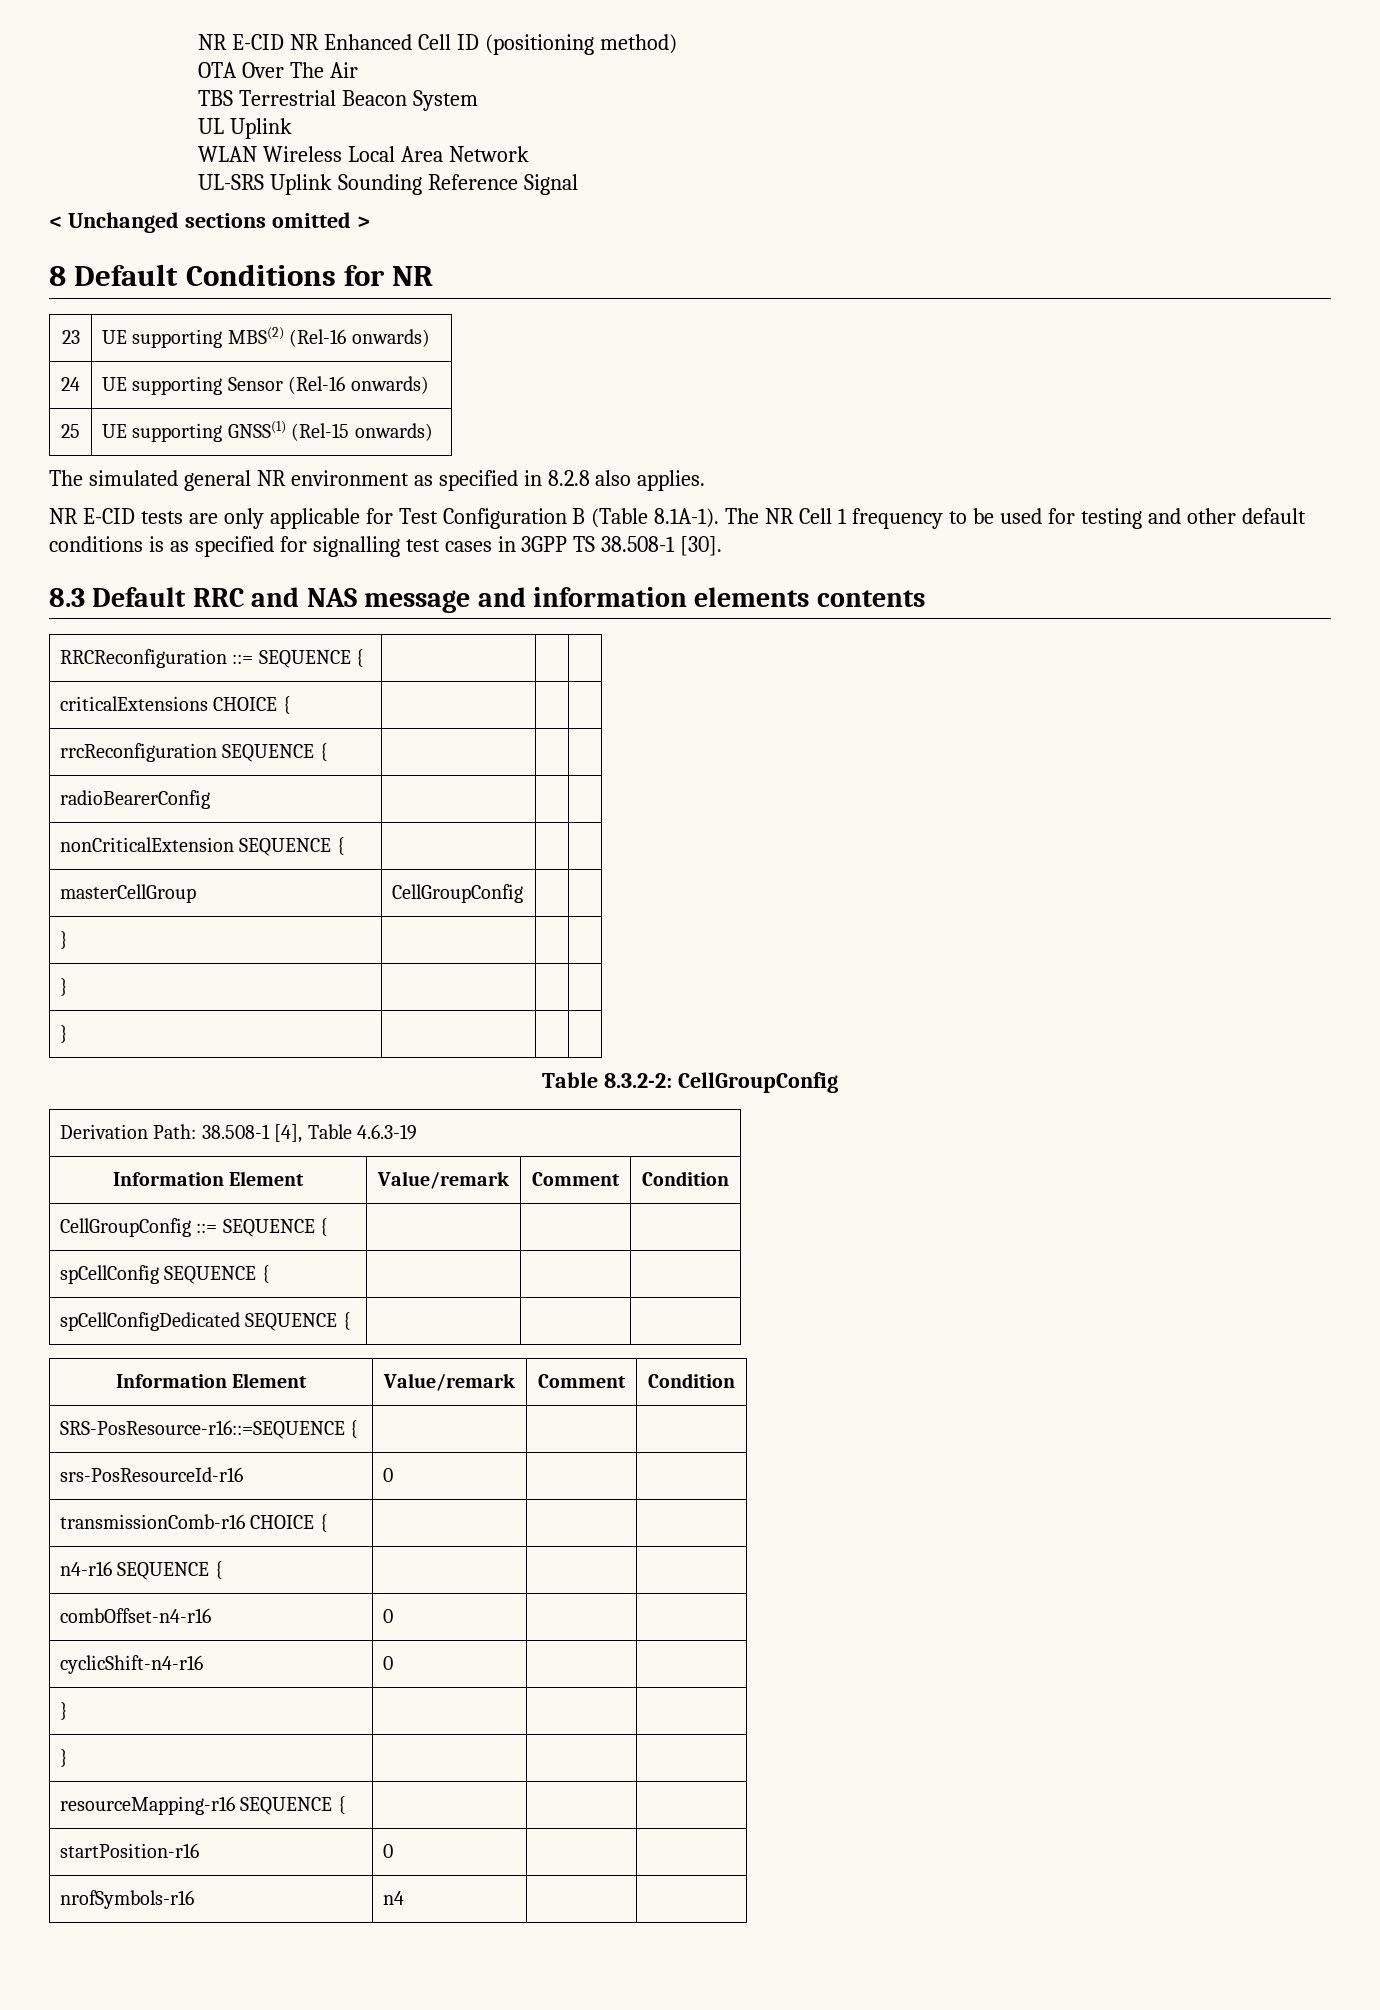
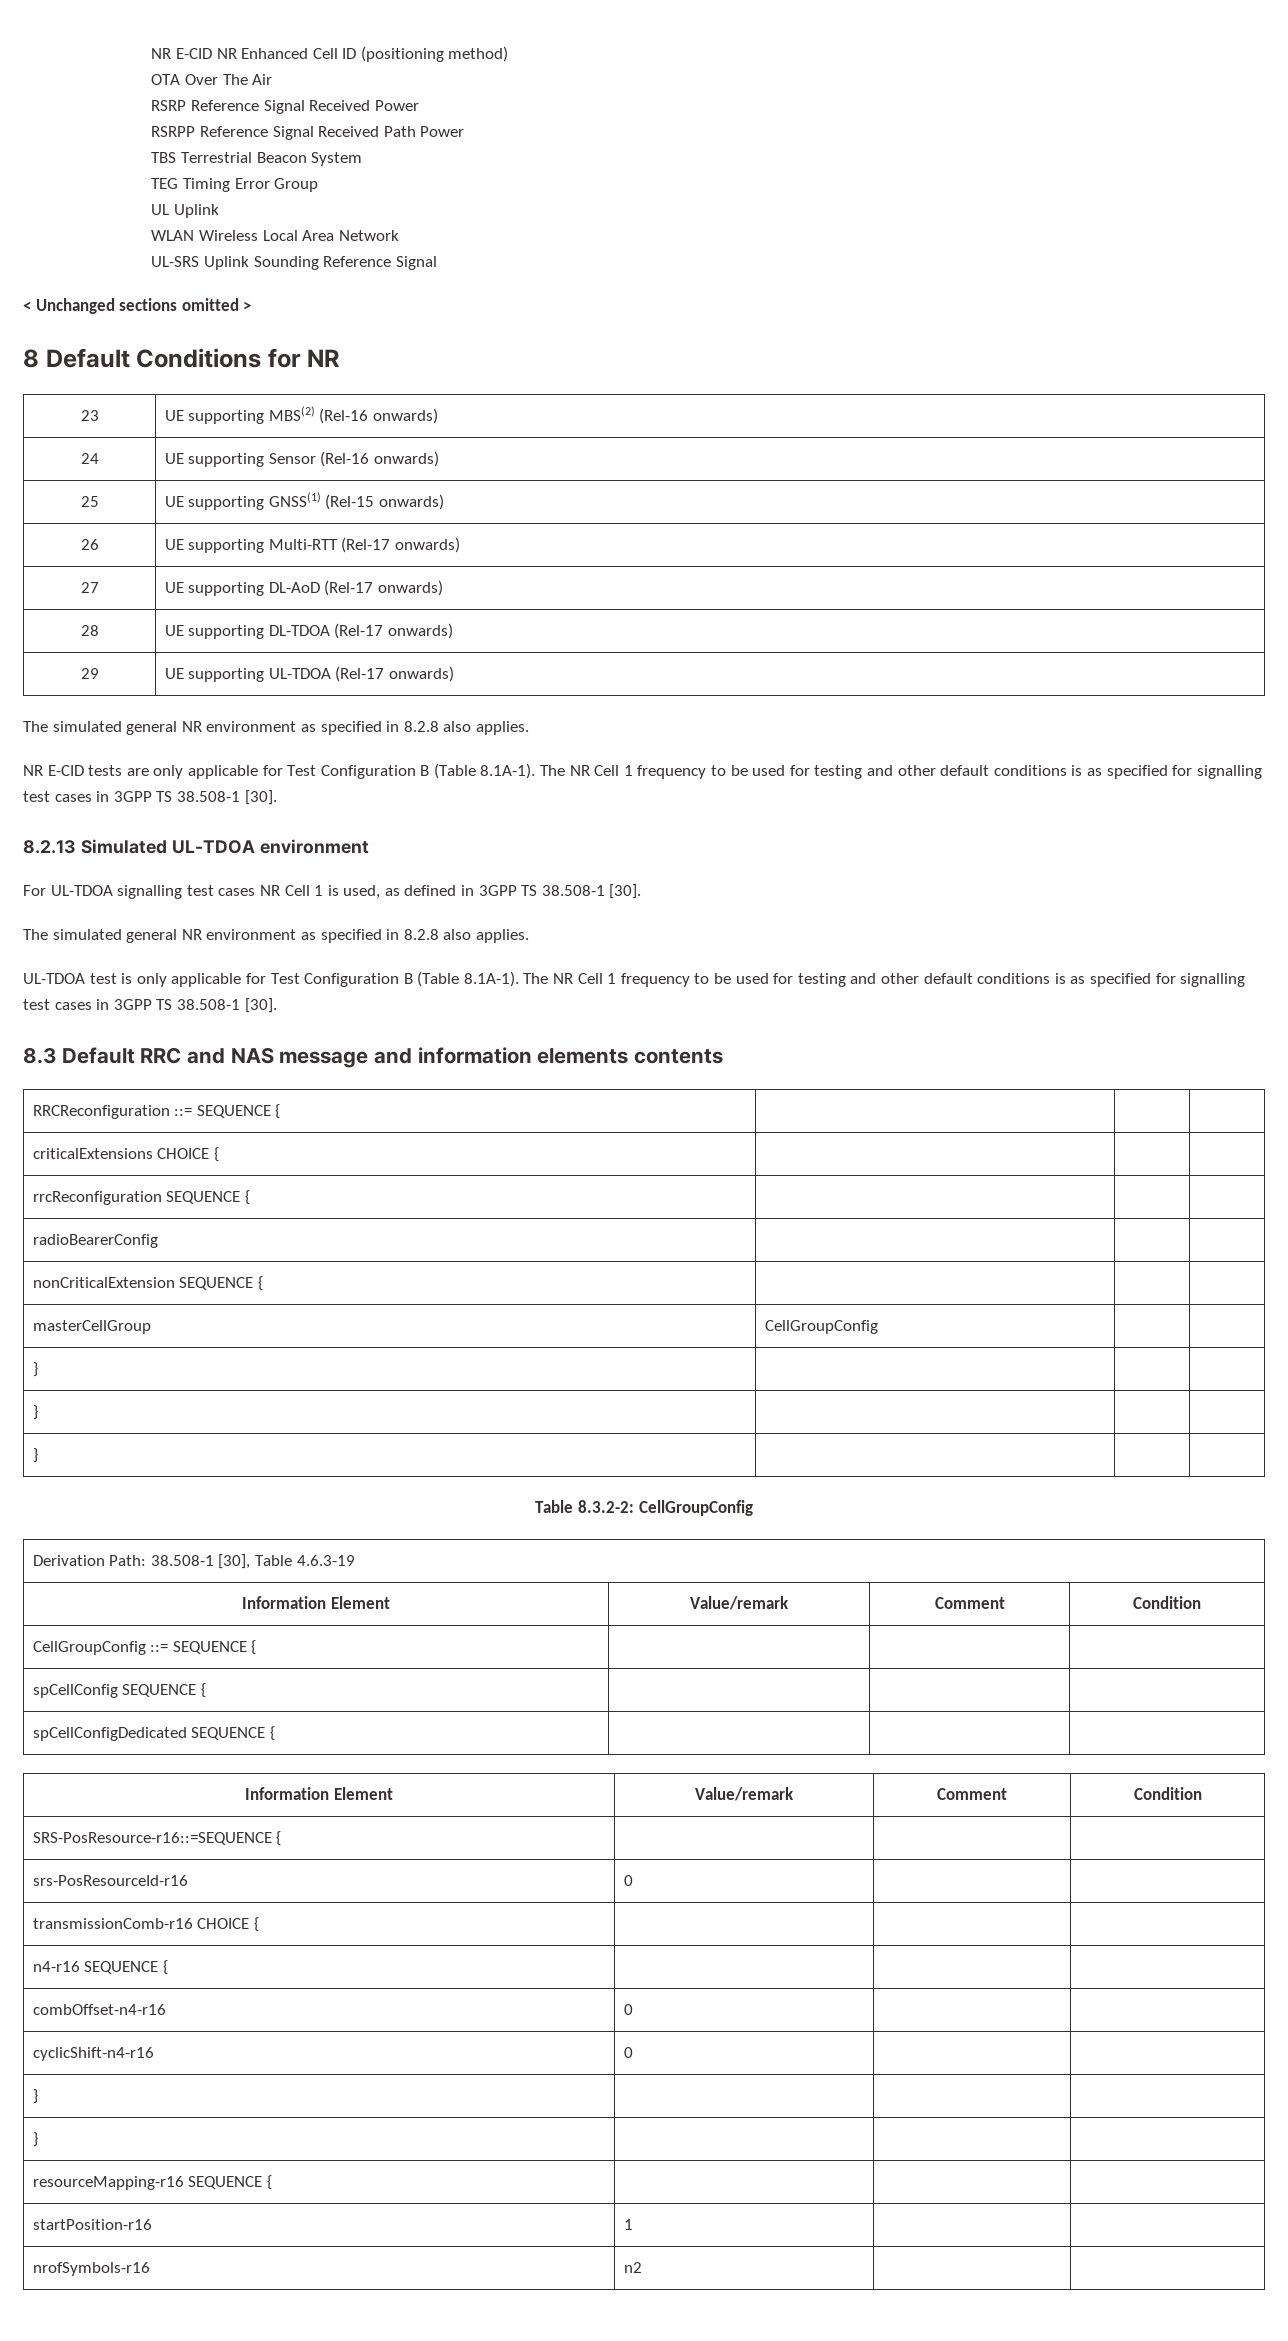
+ RSRP Reference Signal Received Power
+ RSRPP Reference Signal Received Path Power
+ TEG Timing Error Group
+ 26 | UE supporting Multi-RTT (Rel-17 onwards)
+ 27 | UE supporting DL-AoD (Rel-17 onwards)
+ 28 | UE supporting DL-TDOA (Rel-17 onwards)
+ 29 | UE supporting UL-TDOA (Rel-17 onwards)
+ 8.2.13 Simulated UL-TDOA environment
+ For UL-TDOA signalling test cases NR Cell 1 is used, as defined in 3GPP TS 38.508-1 [30].
+ The simulated general NR environment as specified in 8.2.8 also applies.
+ UL-TDOA test is only applicable for Test Configuration B (Table 8.1A-1). The NR Cell 1 frequency to be used for testing and other default conditions is as specified for signalling test cases in 3GPP TS 38.508-1 [30].
- Derivation Path: 38.508-1 [4], Table 4.6.3-19
+ Derivation Path: 38.508-1 [30], Table 4.6.3-19
- startPosition-r16 | 0 | |
+ startPosition-r16 | 1 | |
- nrofSymbols-r16 | n4 | |
+ nrofSymbols-r16 | n2 | |

